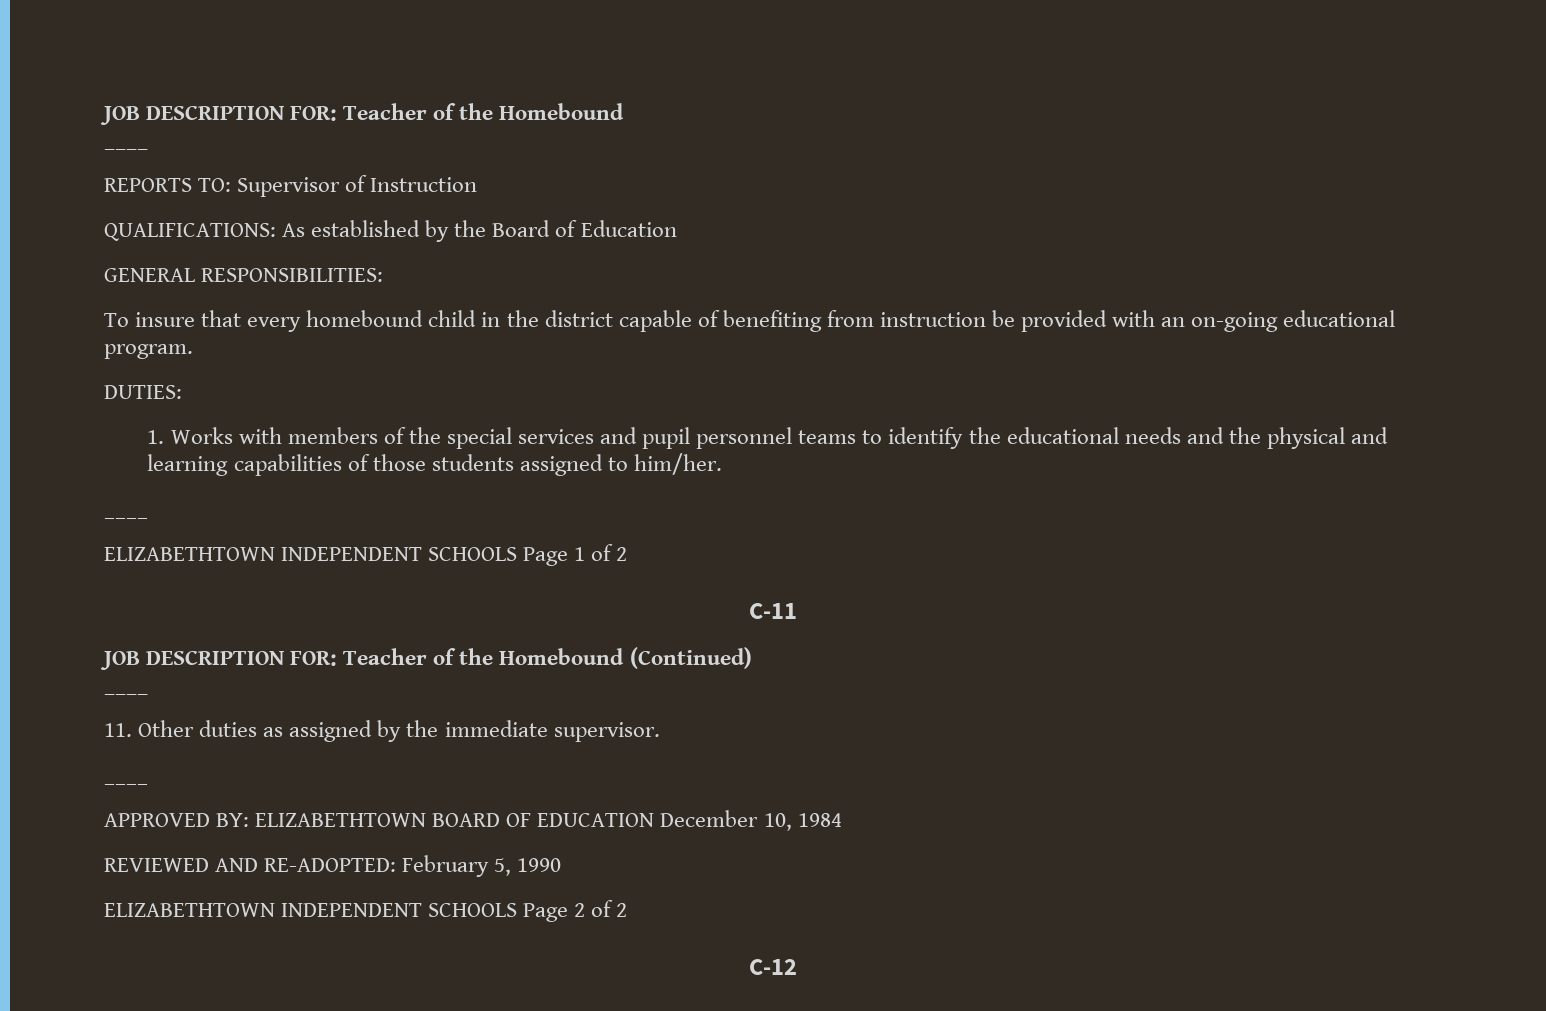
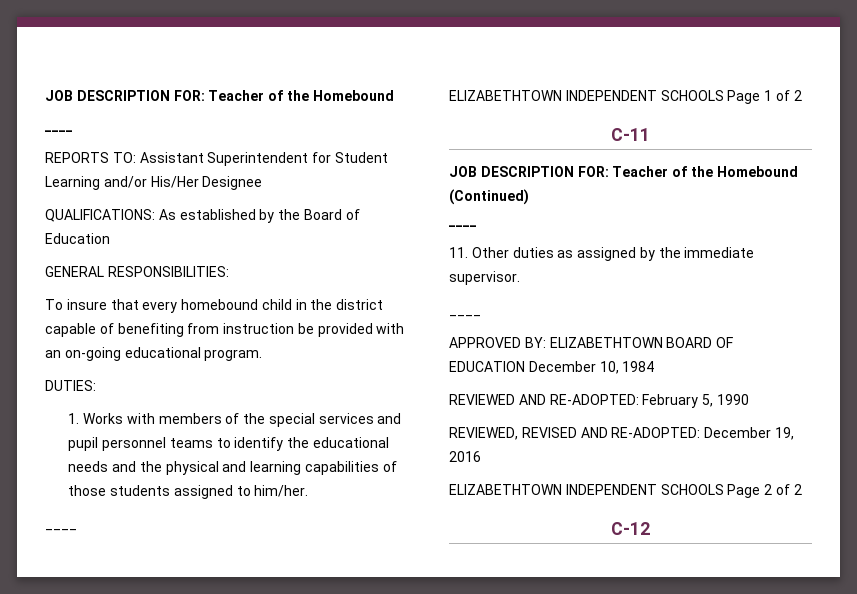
- REPORTS TO: Supervisor of Instruction
+ REPORTS TO: Assistant Superintendent for Student Learning and/or His/Her Designee
+ REVIEWED, REVISED AND RE-ADOPTED: December 19, 2016

